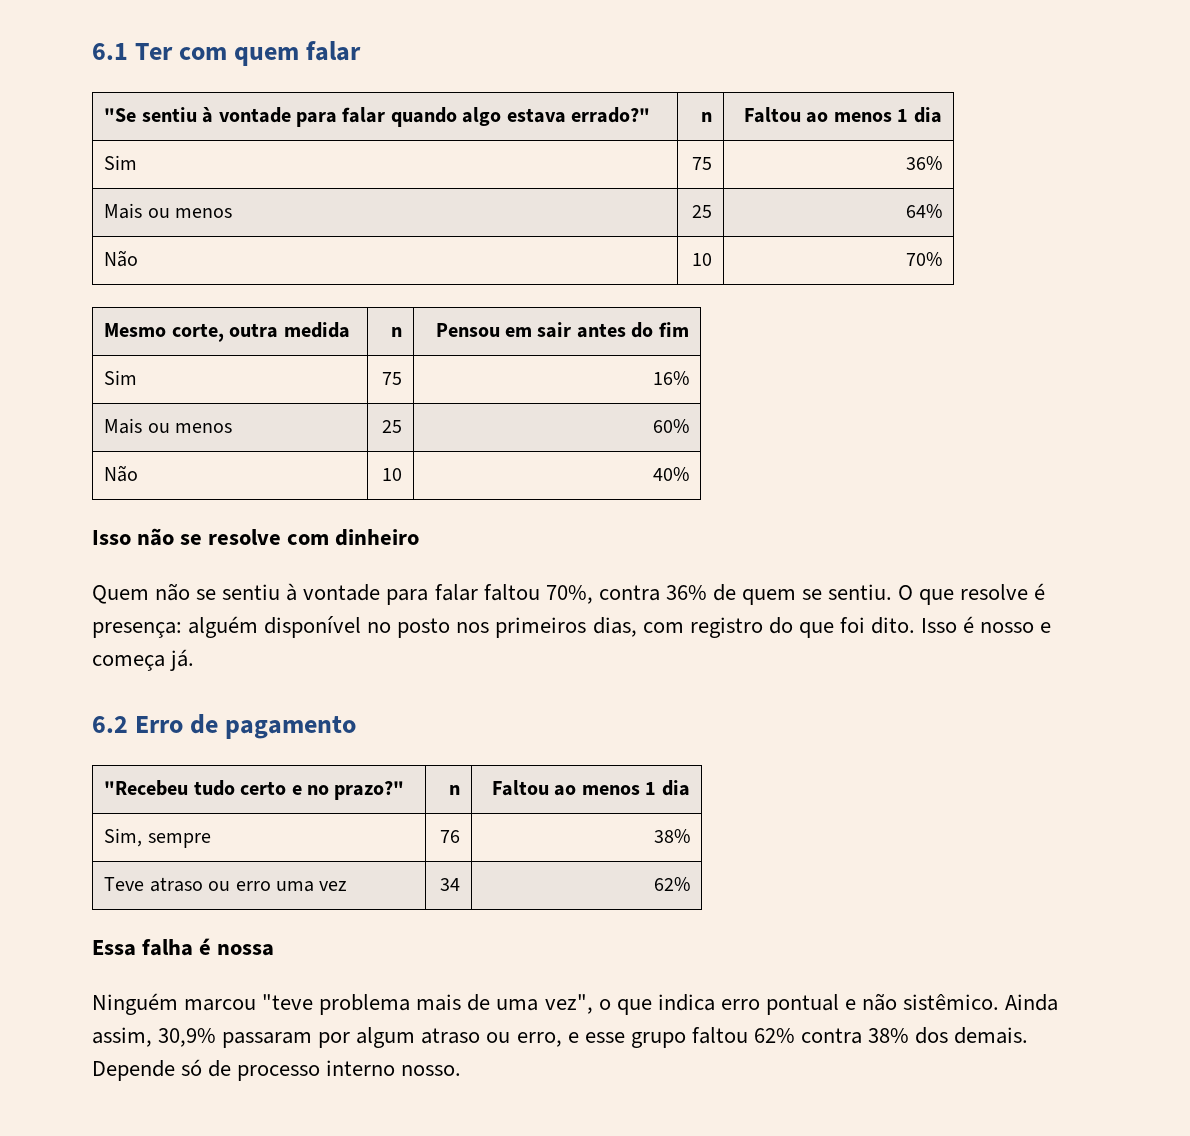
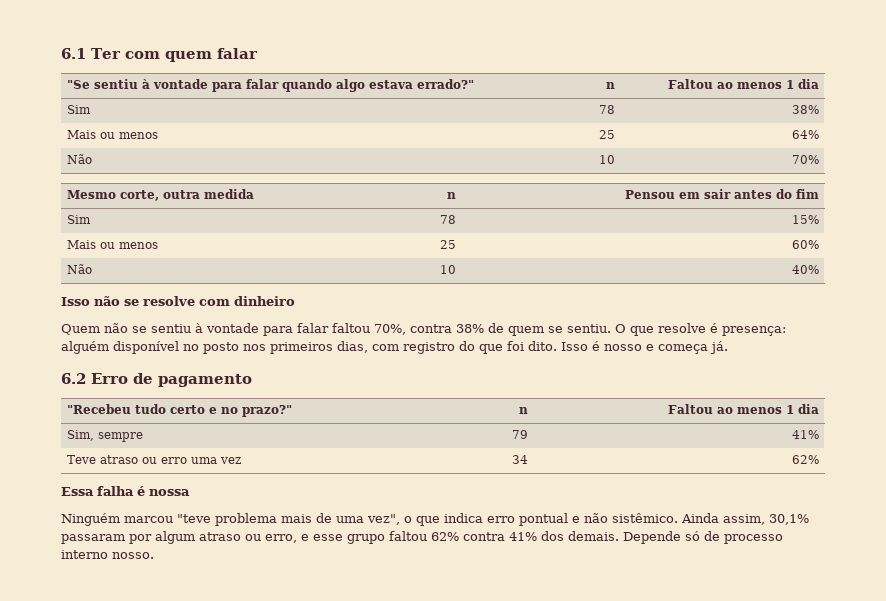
- Sim | 75 | 36%
+ Sim | 78 | 38%
- Sim | 75 | 16%
+ Sim | 78 | 15%
- Quem não se sentiu à vontade para falar faltou 70%, contra 36% de quem se sentiu.
+ Quem não se sentiu à vontade para falar faltou 70%, contra 38% de quem se sentiu.
- Sim, sempre | 76 | 38%
+ Sim, sempre | 79 | 41%
- Ainda assim, 30,9% passaram por algum atraso ou erro, e esse grupo faltou 62% contra 38% dos demais.
+ Ainda assim, 30,1% passaram por algum atraso ou erro, e esse grupo faltou 62% contra 41% dos demais.

